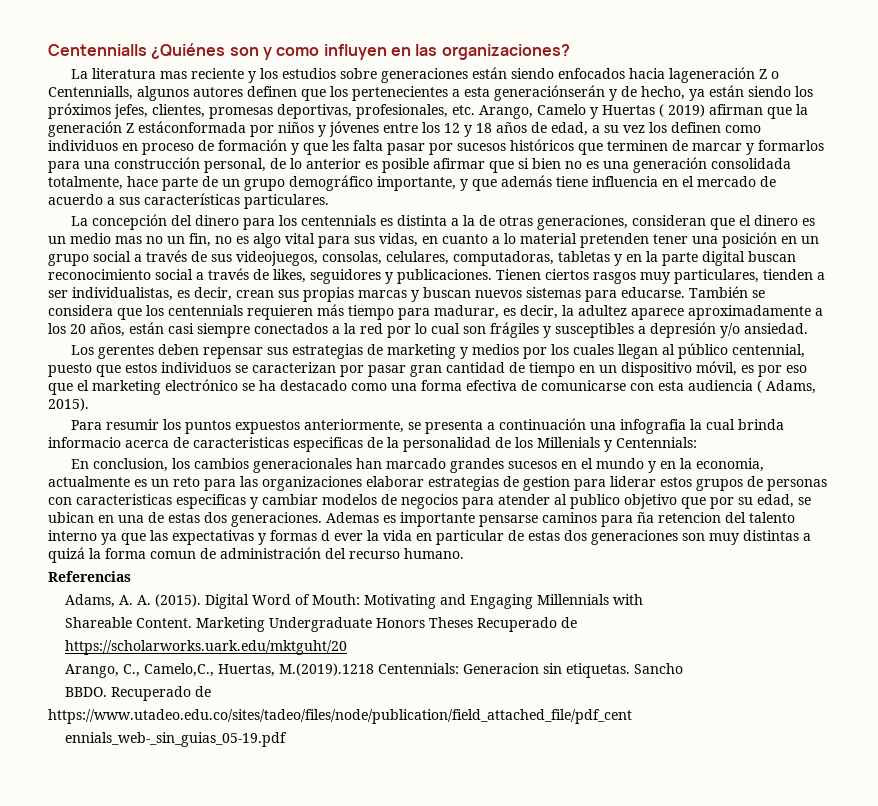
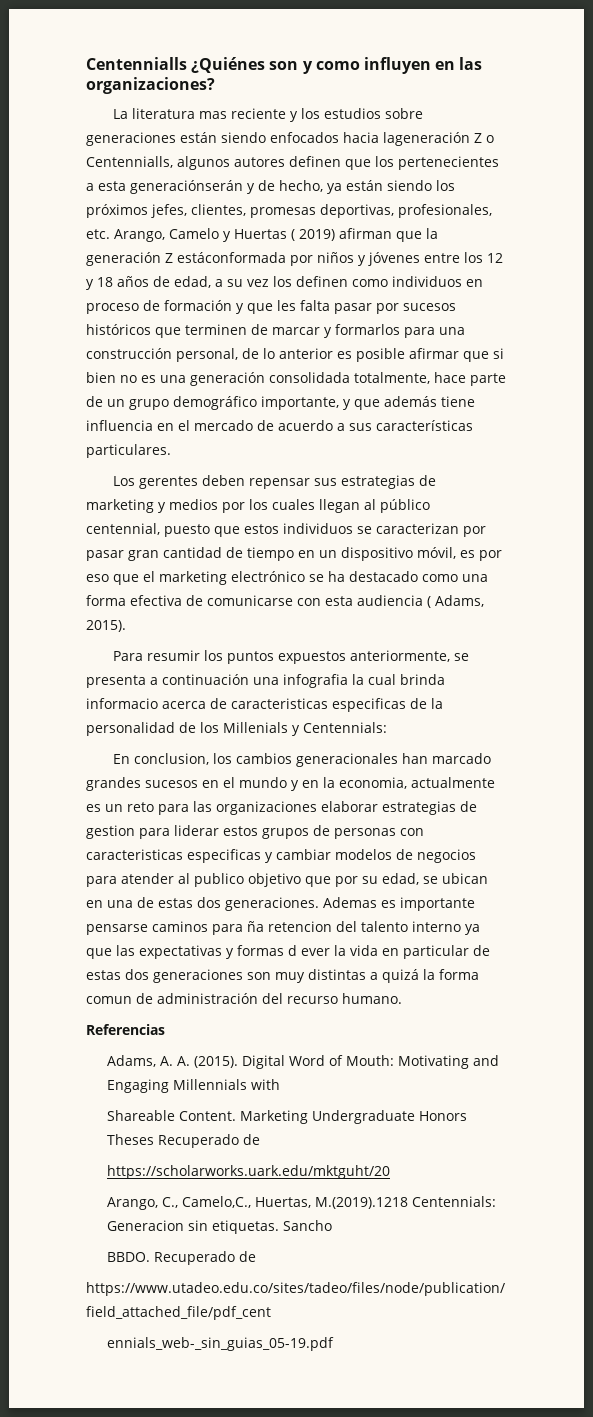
- La concepción del dinero para los centennials es distinta a la de otras generaciones, consideran que el dinero es un medio mas no un fin, no es algo vital para sus vidas, en cuanto a lo material pretenden tener una posición en un grupo social a través de sus videojuegos, consolas, celulares, computadoras, tabletas y en la parte digital buscan reconocimiento social a través de likes, seguidores y publicaciones. Tienen ciertos rasgos muy particulares, tienden a ser individualistas, es decir, crean sus propias marcas y buscan nuevos sistemas para educarse. También se considera que los centennials requieren más tiempo para madurar, es decir, la adultez aparece aproximadamente a los 20 años, están casi siempre conectados a la red por lo cual son frágiles y susceptibles a depresión y/o ansiedad.

